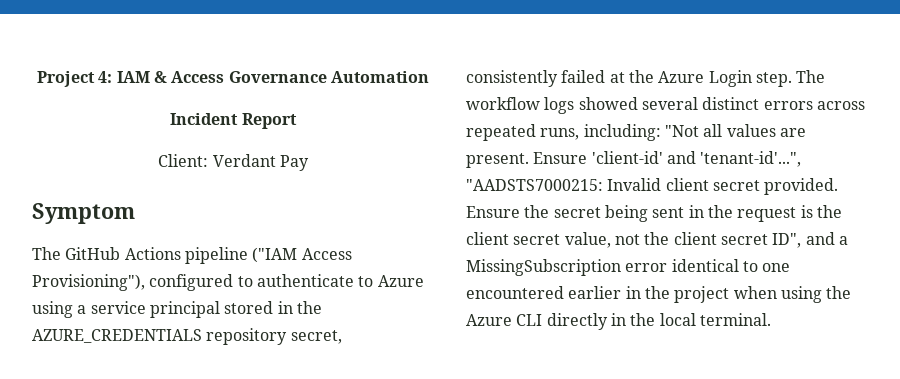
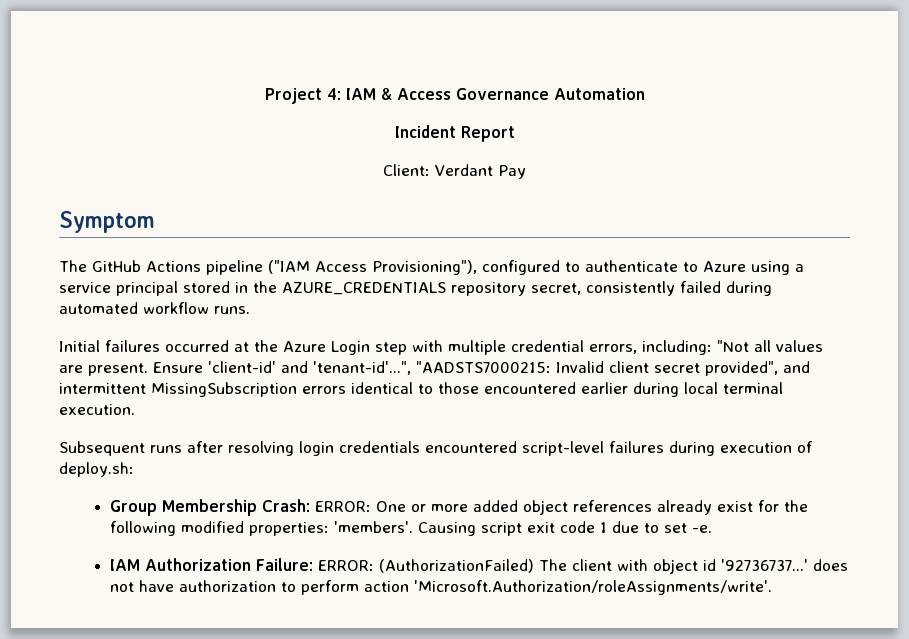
- The GitHub Actions pipeline ("IAM Access Provisioning"), configured to authenticate to Azure using a service principal stored in the AZURE_CREDENTIALS repository secret, consistently failed at the Azure Login step. The workflow logs showed several distinct errors across repeated runs, including: "Not all values are present.
+ The GitHub Actions pipeline ("IAM Access Provisioning"), configured to authenticate to Azure using a service principal stored in the AZURE_CREDENTIALS repository secret, consistently failed during automated workflow runs.
+ Initial failures occurred at the Azure Login step with multiple credential errors, including: "Not all values are present.
- Ensure 'client-id' and 'tenant-id'...", "AADSTS7000215: Invalid client secret provided. Ensure the secret being sent in the request is the client secret value, not the client secret ID", and a MissingSubscription error identical to one encountered earlier in the project when using the Azure CLI directly in the local terminal.
+ Ensure 'client-id' and 'tenant-id'...", "AADSTS7000215: Invalid client secret provided", and intermittent MissingSubscription errors identical to those encountered earlier during local terminal execution.
+ Subsequent runs after resolving login credentials encountered script-level failures during execution of deploy.sh:
+ Group Membership Crash: ERROR: One or more added object references already exist for the following modified properties: 'members'. Causing script exit code 1 due to set -e.
+ IAM Authorization Failure: ERROR: (AuthorizationFailed) The client with object id '92736737...' does not have authorization to perform action 'Microsoft.Authorization/roleAssignments/write'.

